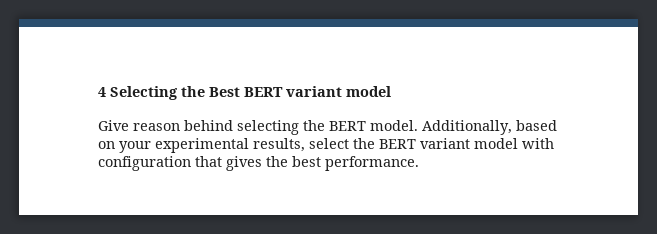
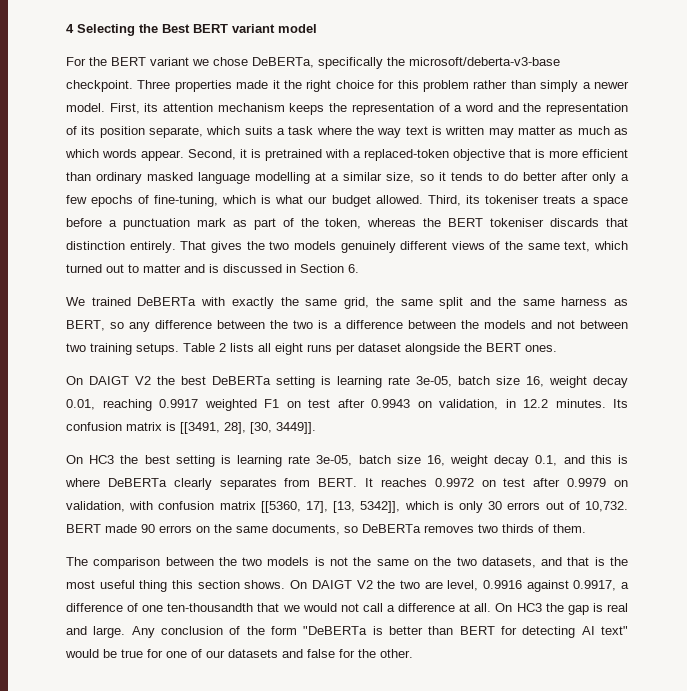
- Give reason behind selecting the BERT model. Additionally, based on your experimental results, select the BERT variant model with configuration that gives the best performance.
+ For the BERT variant we chose DeBERTa, specifically the microsoft/deberta-v3-base checkpoint. Three properties made it the right choice for this problem rather than simply a newer model. First, its attention mechanism keeps the representation of a word and the representation of its position separate, which suits a task where the way text is written may matter as much as which words appear. Second, it is pretrained with a replaced-token objective that is more efficient than ordinary masked language modelling at a similar size, so it tends to do better after only a few epochs of fine-tuning, which is what our budget allowed. Third, its tokeniser treats a space before a punctuation mark as part of the token, whereas the BERT tokeniser discards that distinction entirely. That gives the two models genuinely different views of the same text, which turned out to matter and is discussed in Section 6.
+ We trained DeBERTa with exactly the same grid, the same split and the same harness as BERT, so any difference between the two is a difference between the models and not between two training setups. Table 2 lists all eight runs per dataset alongside the BERT ones.
+ On DAIGT V2 the best DeBERTa setting is learning rate 3e-05, batch size 16, weight decay 0.01, reaching 0.9917 weighted F1 on test after 0.9943 on validation, in 12.2 minutes. Its confusion matrix is [[3491, 28], [30, 3449]].
+ On HC3 the best setting is learning rate 3e-05, batch size 16, weight decay 0.1, and this is where DeBERTa clearly separates from BERT. It reaches 0.9972 on test after 0.9979 on validation, with confusion matrix [[5360, 17], [13, 5342]], which is only 30 errors out of 10,732. BERT made 90 errors on the same documents, so DeBERTa removes two thirds of them.
+ The comparison between the two models is not the same on the two datasets, and that is the most useful thing this section shows. On DAIGT V2 the two are level, 0.9916 against 0.9917, a difference of one ten-thousandth that we would not call a difference at all. On HC3 the gap is real and large. Any conclusion of the form "DeBERTa is better than BERT for detecting AI text" would be true for one of our datasets and false for the other.

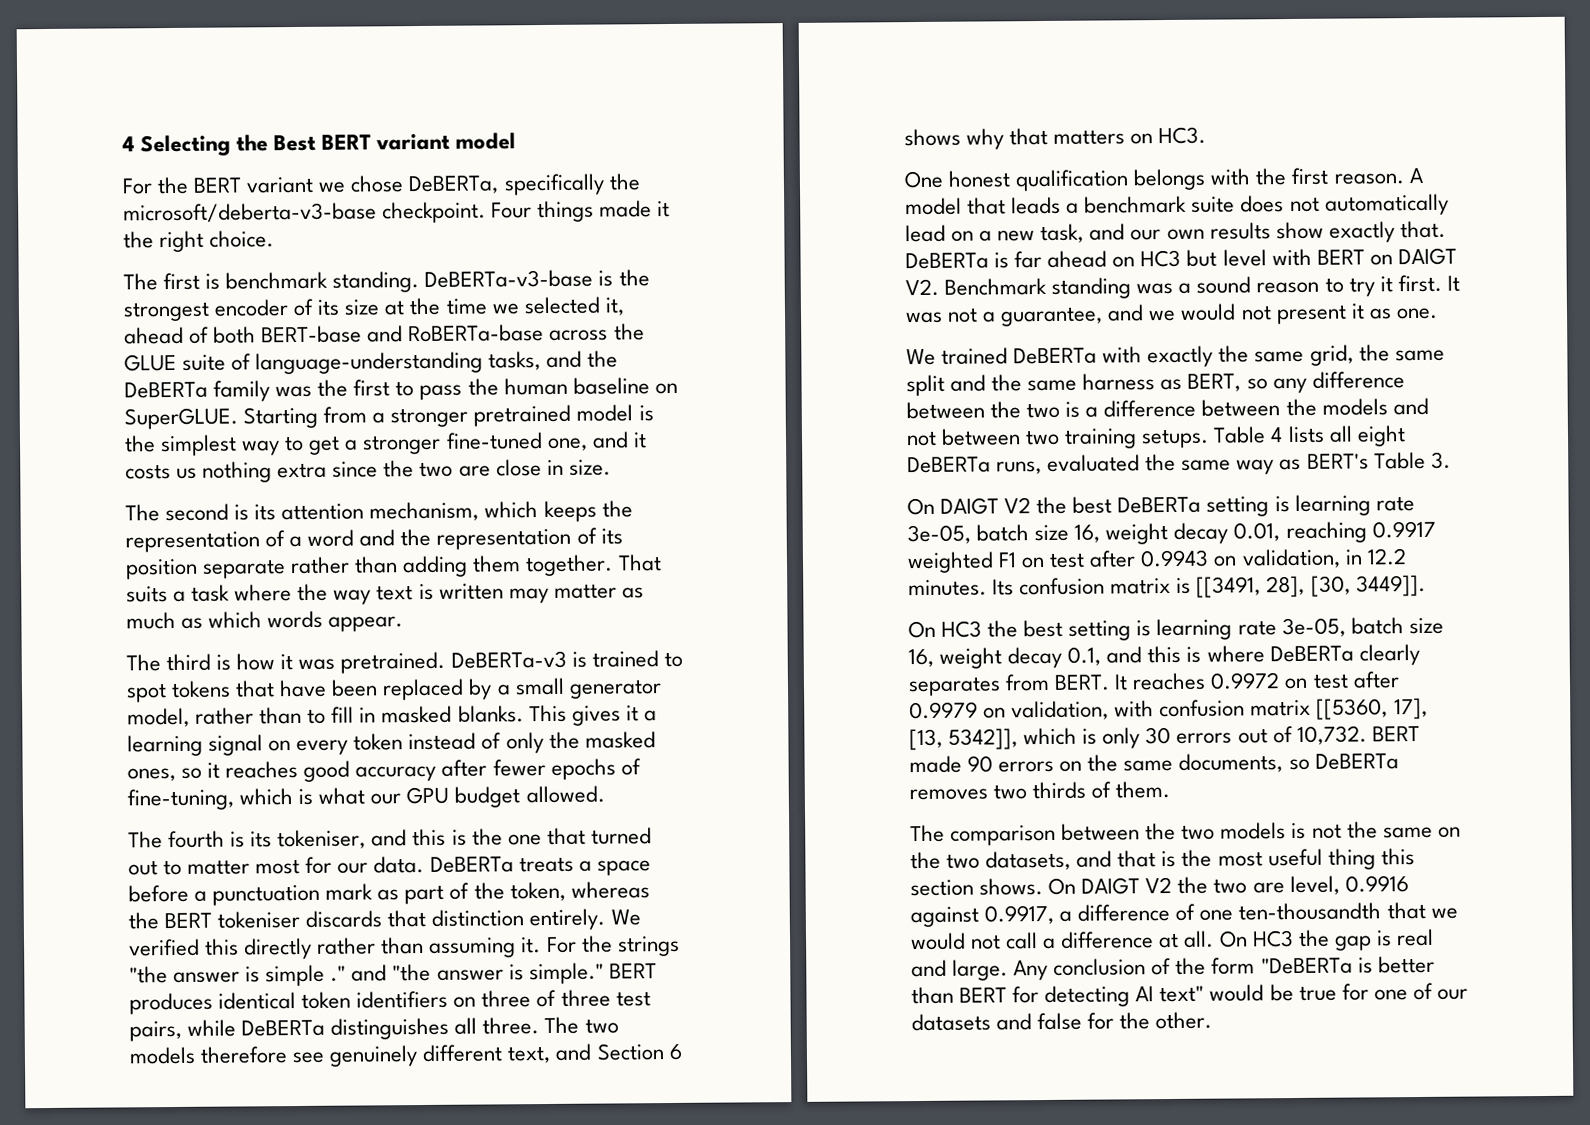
- Three properties made it the right choice for this problem rather than simply a newer model. First, its attention mechanism keeps the representation of a word and the representation of its position separate, which suits a task where the way text is written may matter as much as which words appear. Second, it is pretrained with a replaced-token objective that is more efficient than ordinary masked language modelling at a similar size, so it tends to do better after only a few epochs of fine-tuning, which is what our budget allowed. Third, its tokeniser treats a space before a punctuation mark as part of the token, whereas the BERT tokeniser discards that distinction entirely.
+ Four things made it the right choice.
+ The first is benchmark standing. DeBERTa-v3-base is the strongest encoder of its size at the time we selected it, ahead of both BERT-base and RoBERTa-base across the GLUE suite of language-understanding tasks, and the DeBERTa family was the first to pass the human baseline on SuperGLUE. Starting from a stronger pretrained model is the simplest way to get a stronger fine-tuned one, and it costs us nothing extra since the two are close in size.
+ The second is its attention mechanism, which keeps the representation of a word and the representation of its position separate rather than adding them together. That suits a task where the way text is written may matter as much as which words appear.
+ The third is how it was pretrained. DeBERTa-v3 is trained to spot tokens that have been replaced by a small generator model, rather than to fill in masked blanks. This gives it a learning signal on every token instead of only the masked ones, so it reaches good accuracy after fewer epochs of fine-tuning, which is what our GPU budget allowed.
+ The fourth is its tokeniser, and this is the one that turned out to matter most for our data. DeBERTa treats a space before a punctuation mark as part of the token, whereas the BERT tokeniser discards that distinction entirely.
- That gives the two models genuinely different views of the same text, which turned out to matter and is discussed in Section 6.
+ We verified this directly rather than assuming it. For the strings "the answer is simple ." and "the answer is simple." BERT produces identical token identifiers on three of three test pairs, while DeBERTa distinguishes all three. The two models therefore see genuinely different text, and Section 6 shows why that matters on HC3.
+ One honest qualification belongs with the first reason. A model that leads a benchmark suite does not automatically lead on a new task, and our own results show exactly that. DeBERTa is far ahead on HC3 but level with BERT on DAIGT V2. Benchmark standing was a sound reason to try it first. It was not a guarantee, and we would not present it as one.
- Table 2 lists all eight runs per dataset alongside the BERT ones.
+ Table 4 lists all eight DeBERTa runs, evaluated the same way as BERT's Table 3.

